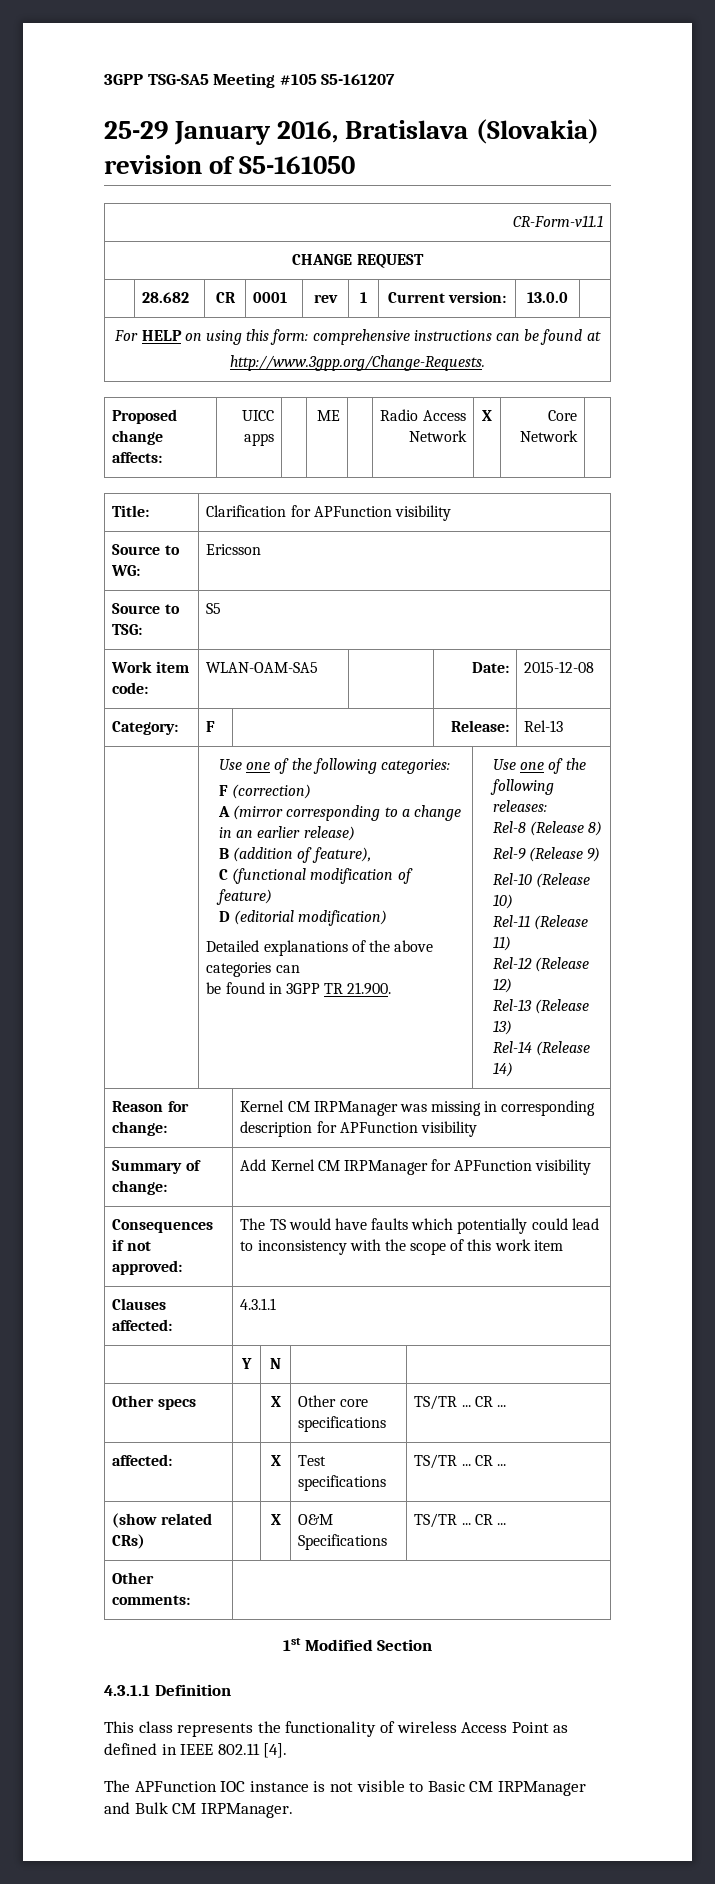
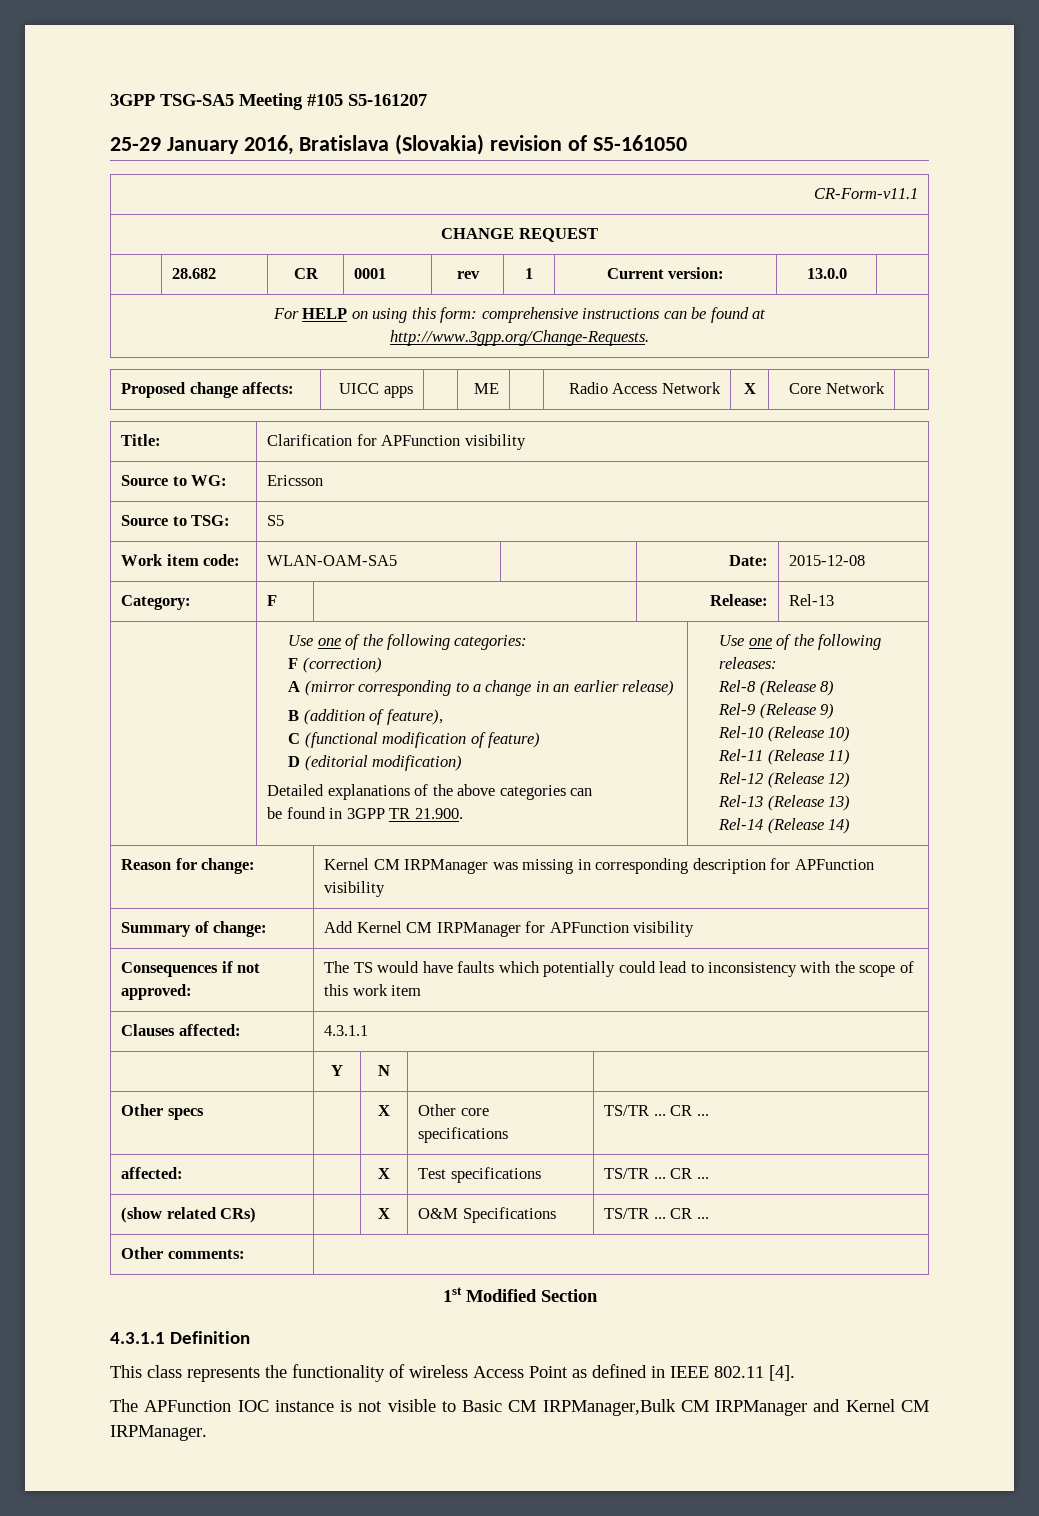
- The APFunction IOC instance is not visible to Basic CM IRPManager and Bulk CM IRPManager.
+ The APFunction IOC instance is not visible to Basic CM IRPManager,Bulk CM IRPManager and Kernel CM IRPManager.

